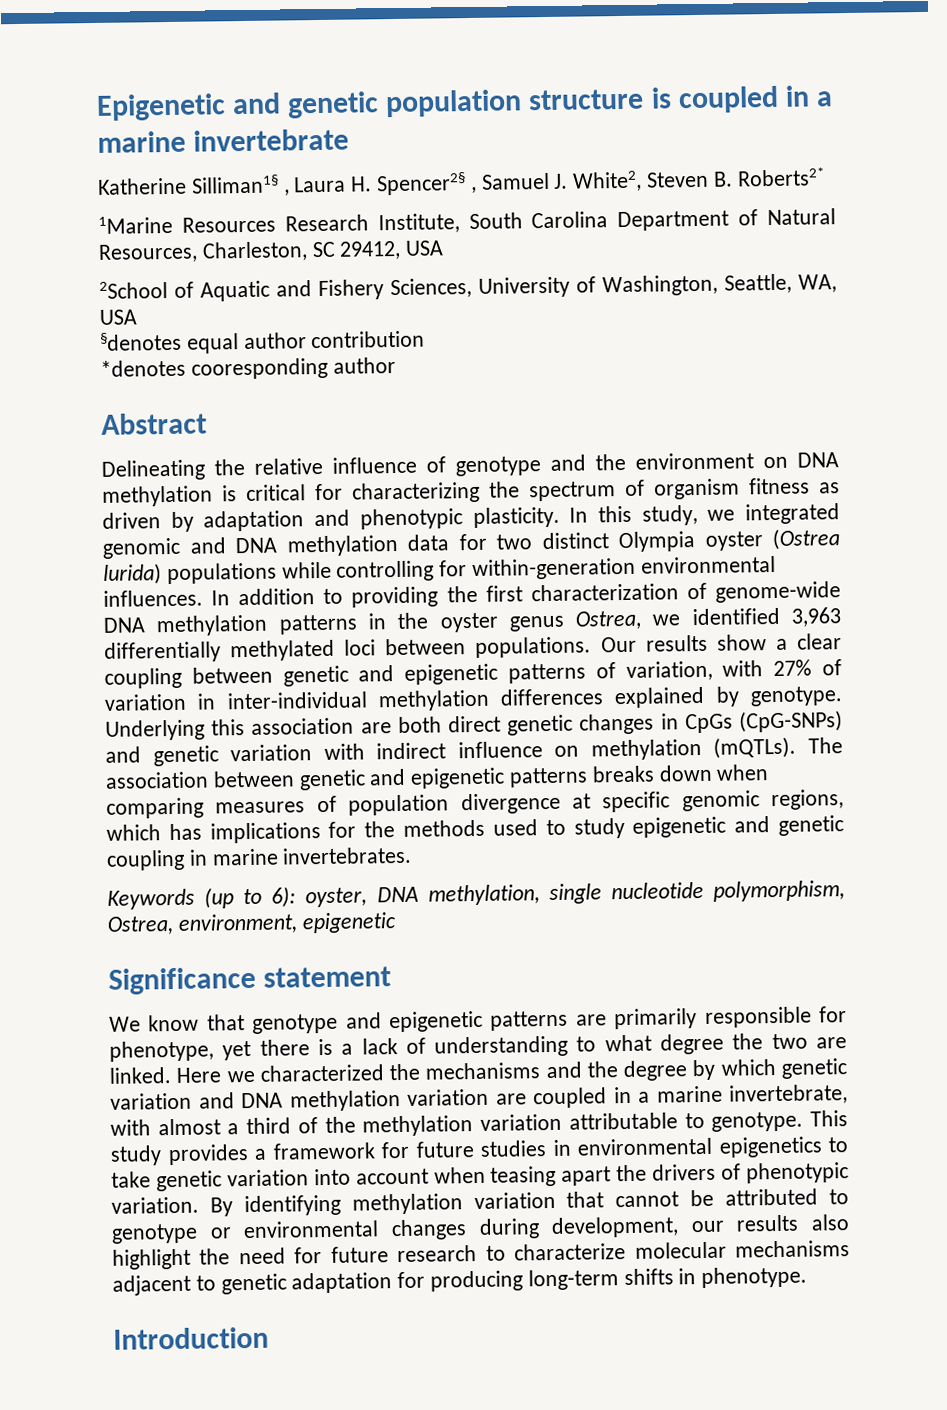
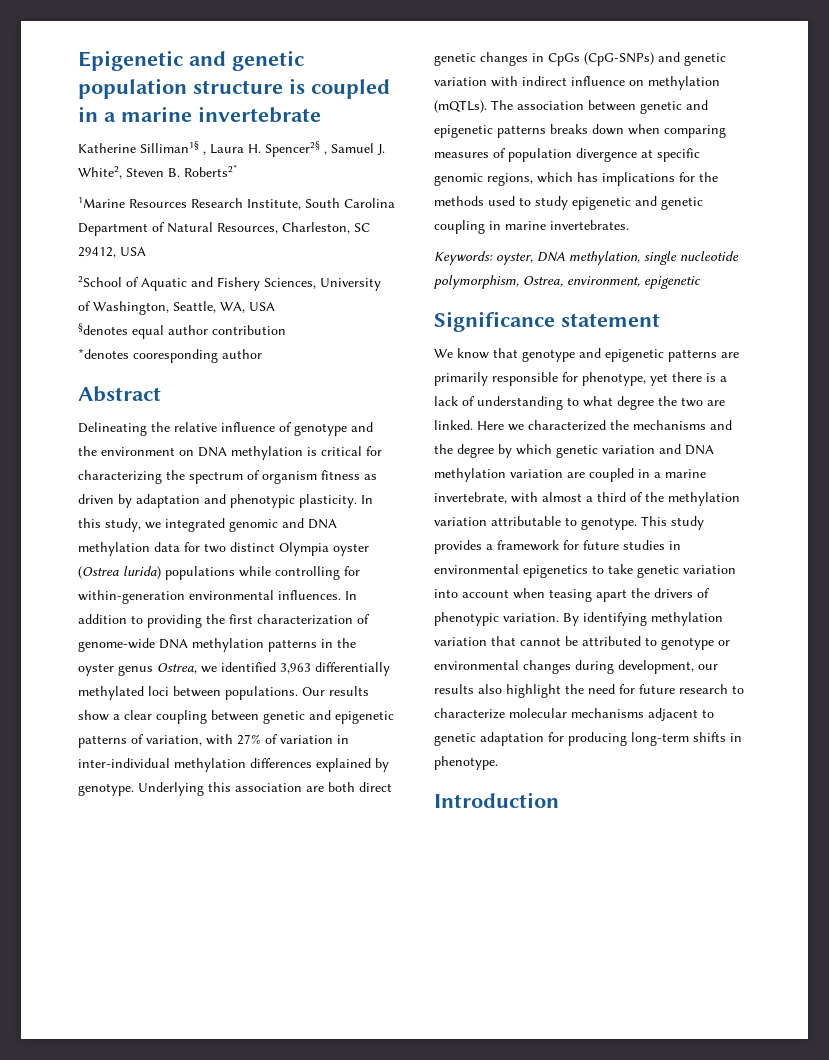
- Keywords (up to 6): oyster, DNA methylation, single nucleotide polymorphism, Ostrea, environment, epigenetic
+ Keywords: oyster, DNA methylation, single nucleotide polymorphism, Ostrea, environment, epigenetic

